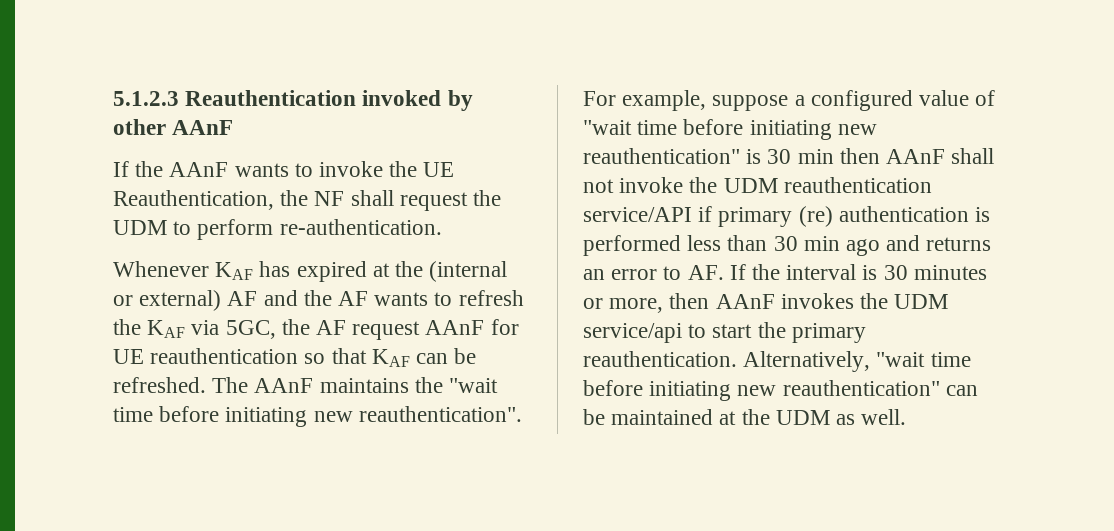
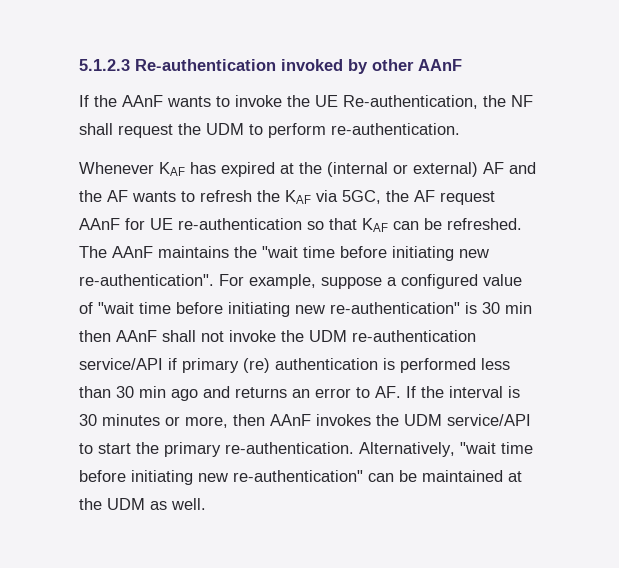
- 5.1.2.3 Reauthentication invoked by other AAnF
+ 5.1.2.3 Re-authentication invoked by other AAnF
- If the AAnF wants to invoke the UE Reauthentication, the NF shall request the UDM to perform re-authentication.
+ If the AAnF wants to invoke the UE Re-authentication, the NF shall request the UDM to perform re-authentication.
- Whenever KAF has expired at the (internal or external) AF and the AF wants to refresh the KAF via 5GC, the AF request AAnF for UE reauthentication so that KAF can be refreshed.
+ Whenever KAF has expired at the (internal or external) AF and the AF wants to refresh the KAF via 5GC, the AF request AAnF for UE re-authentication so that KAF can be refreshed.
- The AAnF maintains the "wait time before initiating new reauthentication".
+ The AAnF maintains the "wait time before initiating new re-authentication".
- For example, suppose a configured value of "wait time before initiating new reauthentication" is 30 min then AAnF shall not invoke the UDM reauthentication service/API if primary (re) authentication is performed less than 30 min ago and returns an error to AF. If the interval is 30 minutes or more, then AAnF invokes the UDM service/api to start the primary reauthentication.
+ For example, suppose a configured value of "wait time before initiating new re-authentication" is 30 min then AAnF shall not invoke the UDM re-authentication service/API if primary (re) authentication is performed less than 30 min ago and returns an error to AF. If the interval is 30 minutes or more, then AAnF invokes the UDM service/API to start the primary re-authentication.
- Alternatively, "wait time before initiating new reauthentication" can be maintained at the UDM as well.
+ Alternatively, "wait time before initiating new re-authentication" can be maintained at the UDM as well.

